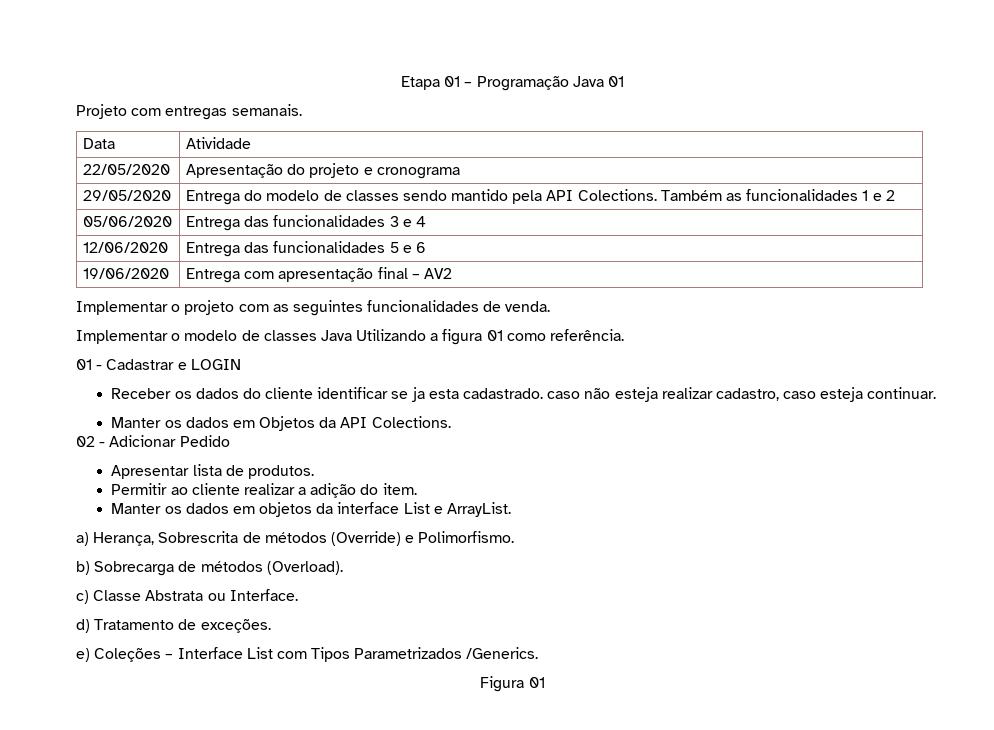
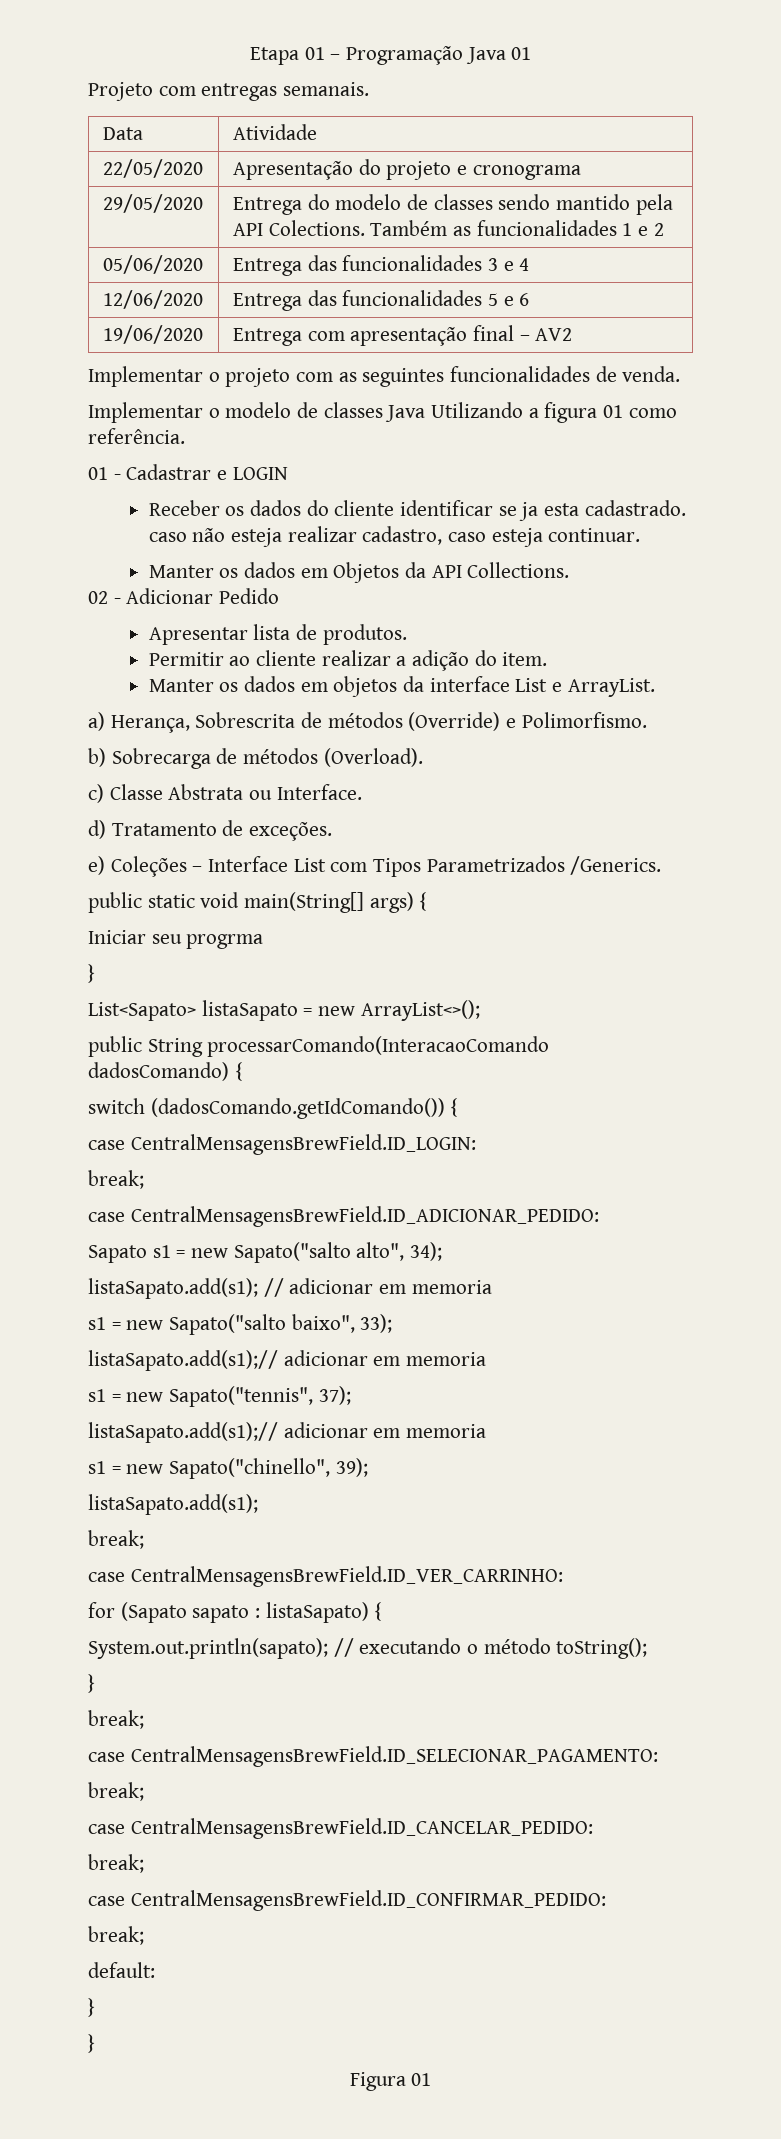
- Manter os dados em Objetos da API Colections.
+ Manter os dados em Objetos da API Collections.
+ public static void main(String[] args) {
+ Iniciar seu progrma
+ }
+ List<Sapato> listaSapato = new ArrayList<>();
+ public String processarComando(InteracaoComando dadosComando) {
+ switch (dadosComando.getIdComando()) {
+ case CentralMensagensBrewField.ID_LOGIN:
+ break;
+ case CentralMensagensBrewField.ID_ADICIONAR_PEDIDO:
+ Sapato s1 = new Sapato("salto alto", 34);
+ listaSapato.add(s1); // adicionar em memoria
+ s1 = new Sapato("salto baixo", 33);
+ listaSapato.add(s1);// adicionar em memoria
+ s1 = new Sapato("tennis", 37);
+ listaSapato.add(s1);// adicionar em memoria
+ s1 = new Sapato("chinello", 39);
+ listaSapato.add(s1);
+ break;
+ case CentralMensagensBrewField.ID_VER_CARRINHO:
+ for (Sapato sapato : listaSapato) {
+ System.out.println(sapato); // executando o método toString();
+ }
+ break;
+ case CentralMensagensBrewField.ID_SELECIONAR_PAGAMENTO:
+ break;
+ case CentralMensagensBrewField.ID_CANCELAR_PEDIDO:
+ break;
+ case CentralMensagensBrewField.ID_CONFIRMAR_PEDIDO:
+ break;
+ default:
+ }
+ }

